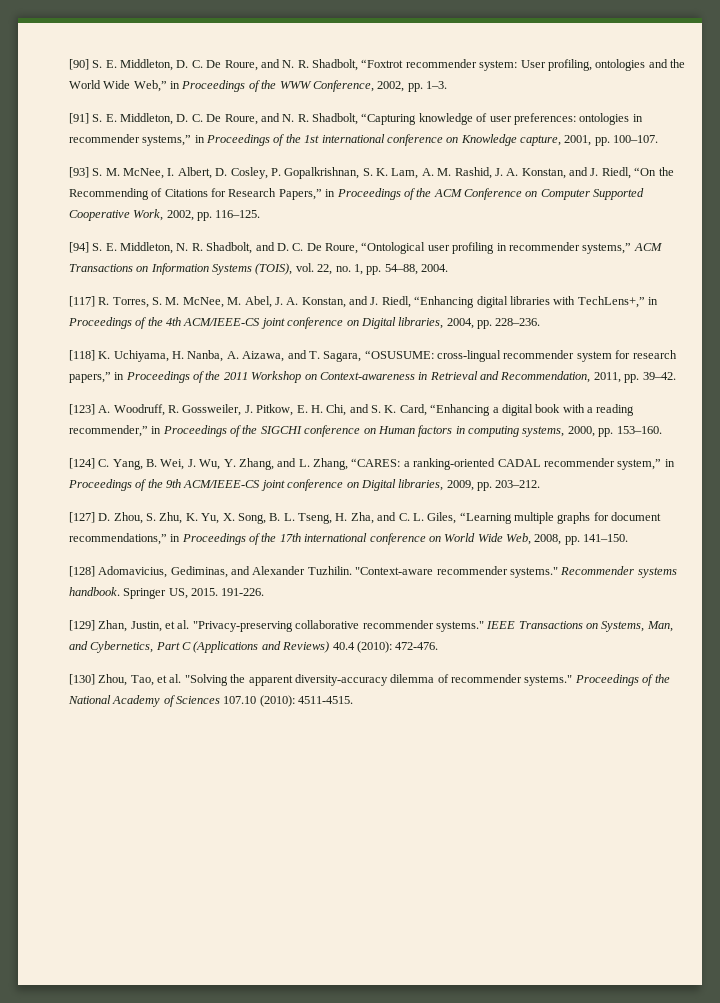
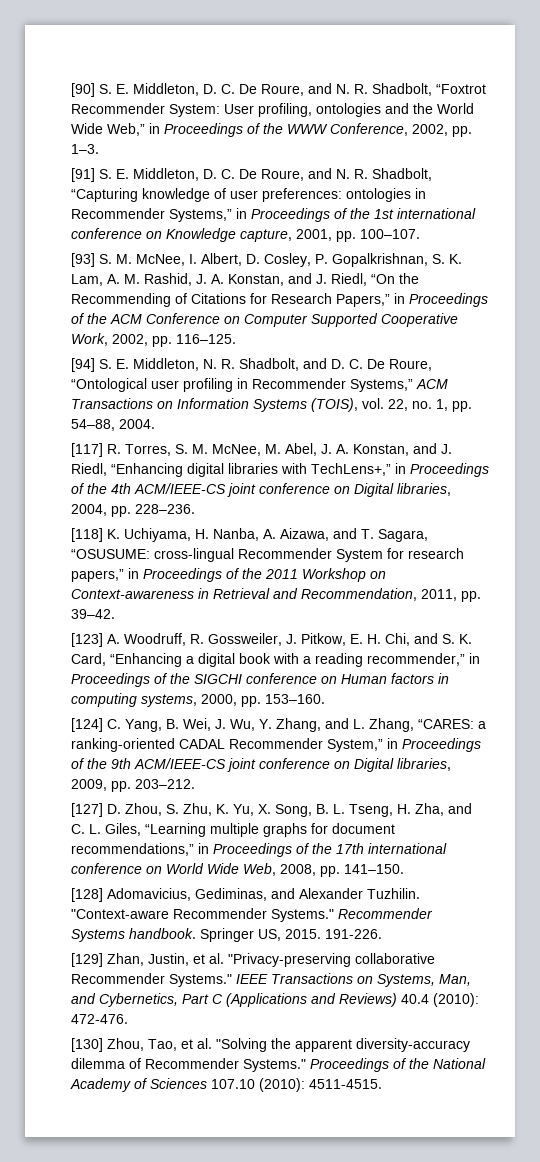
- [90] S. E. Middleton, D. C. De Roure, and N. R. Shadbolt, “Foxtrot recommender system: User profiling, ontologies and the World Wide Web,” in Proceedings of the WWW Conference, 2002, pp. 1–3.
+ [90] S. E. Middleton, D. C. De Roure, and N. R. Shadbolt, “Foxtrot Recommender System: User profiling, ontologies and the World Wide Web,” in Proceedings of the WWW Conference, 2002, pp. 1–3.
- [91] S. E. Middleton, D. C. De Roure, and N. R. Shadbolt, “Capturing knowledge of user preferences: ontologies in recommender systems,” in Proceedings of the 1st international conference on Knowledge capture, 2001, pp. 100–107.
+ [91] S. E. Middleton, D. C. De Roure, and N. R. Shadbolt, “Capturing knowledge of user preferences: ontologies in Recommender Systems,” in Proceedings of the 1st international conference on Knowledge capture, 2001, pp. 100–107.
- [94] S. E. Middleton, N. R. Shadbolt, and D. C. De Roure, “Ontological user profiling in recommender systems,” ACM Transactions on Information Systems (TOIS), vol. 22, no. 1, pp. 54–88, 2004.
+ [94] S. E. Middleton, N. R. Shadbolt, and D. C. De Roure, “Ontological user profiling in Recommender Systems,” ACM Transactions on Information Systems (TOIS), vol. 22, no. 1, pp. 54–88, 2004.
- [118] K. Uchiyama, H. Nanba, A. Aizawa, and T. Sagara, “OSUSUME: cross-lingual recommender system for research papers,” in Proceedings of the 2011 Workshop on Context-awareness in Retrieval and Recommendation, 2011, pp. 39–42.
+ [118] K. Uchiyama, H. Nanba, A. Aizawa, and T. Sagara, “OSUSUME: cross-lingual Recommender System for research papers,” in Proceedings of the 2011 Workshop on Context-awareness in Retrieval and Recommendation, 2011, pp. 39–42.
- [124] C. Yang, B. Wei, J. Wu, Y. Zhang, and L. Zhang, “CARES: a ranking-oriented CADAL recommender system,” in Proceedings of the 9th ACM/IEEE-CS joint conference on Digital libraries, 2009, pp. 203–212.
+ [124] C. Yang, B. Wei, J. Wu, Y. Zhang, and L. Zhang, “CARES: a ranking-oriented CADAL Recommender System,” in Proceedings of the 9th ACM/IEEE-CS joint conference on Digital libraries, 2009, pp. 203–212.
- "Context-aware recommender systems." Recommender systems handbook.
+ "Context-aware Recommender Systems." Recommender Systems handbook.
- [129] Zhan, Justin, et al. "Privacy-preserving collaborative recommender systems."
+ [129] Zhan, Justin, et al. "Privacy-preserving collaborative Recommender Systems."
- [130] Zhou, Tao, et al. "Solving the apparent diversity-accuracy dilemma of recommender systems."
+ [130] Zhou, Tao, et al. "Solving the apparent diversity-accuracy dilemma of Recommender Systems."

